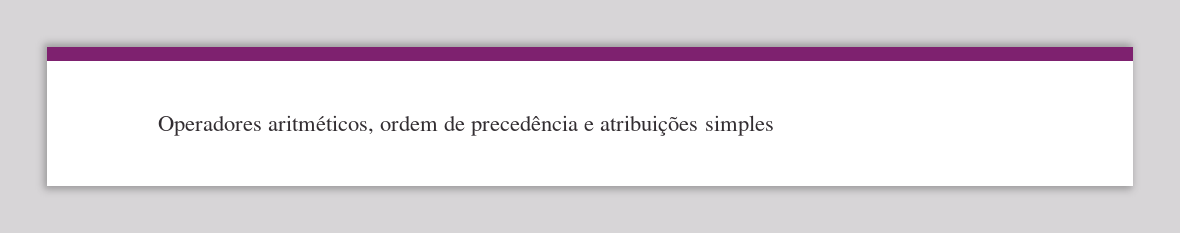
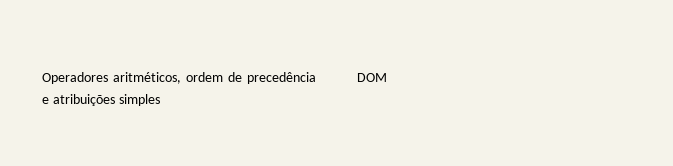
+ DOM

